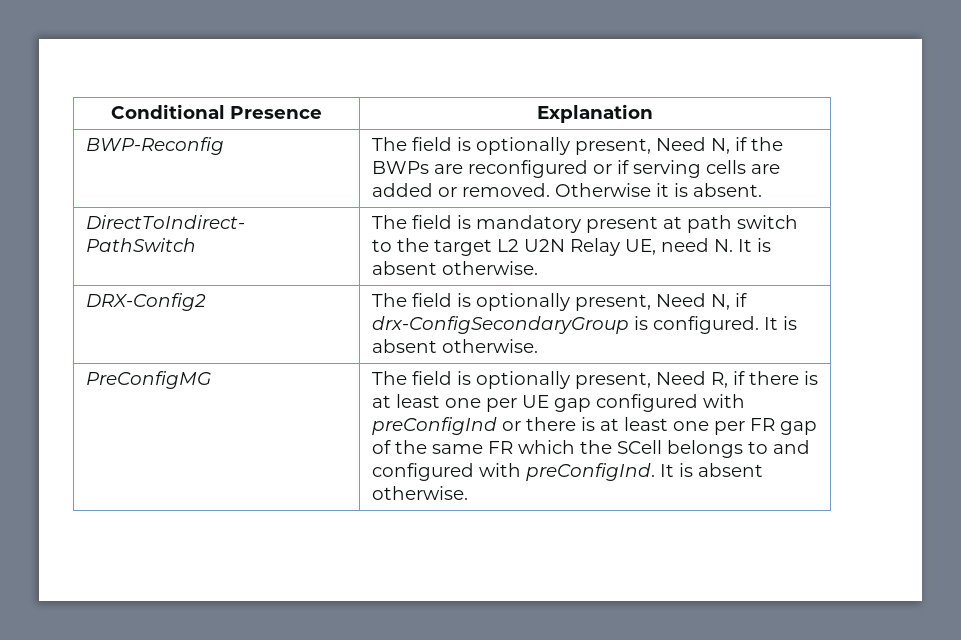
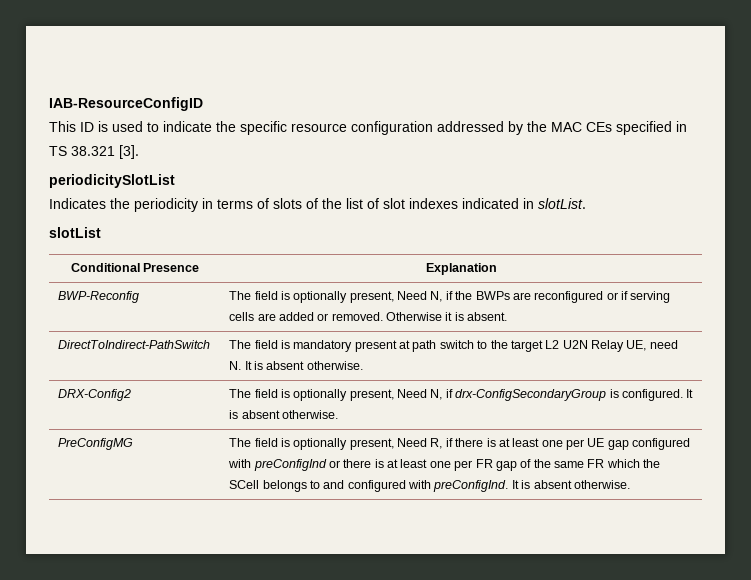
+ IAB-ResourceConfigID
+ This ID is used to indicate the specific resource configuration addressed by the MAC CEs specified in TS 38.321 [3].
+ periodicitySlotList
+ Indicates the periodicity in terms of slots of the list of slot indexes indicated in slotList.
+ slotList

